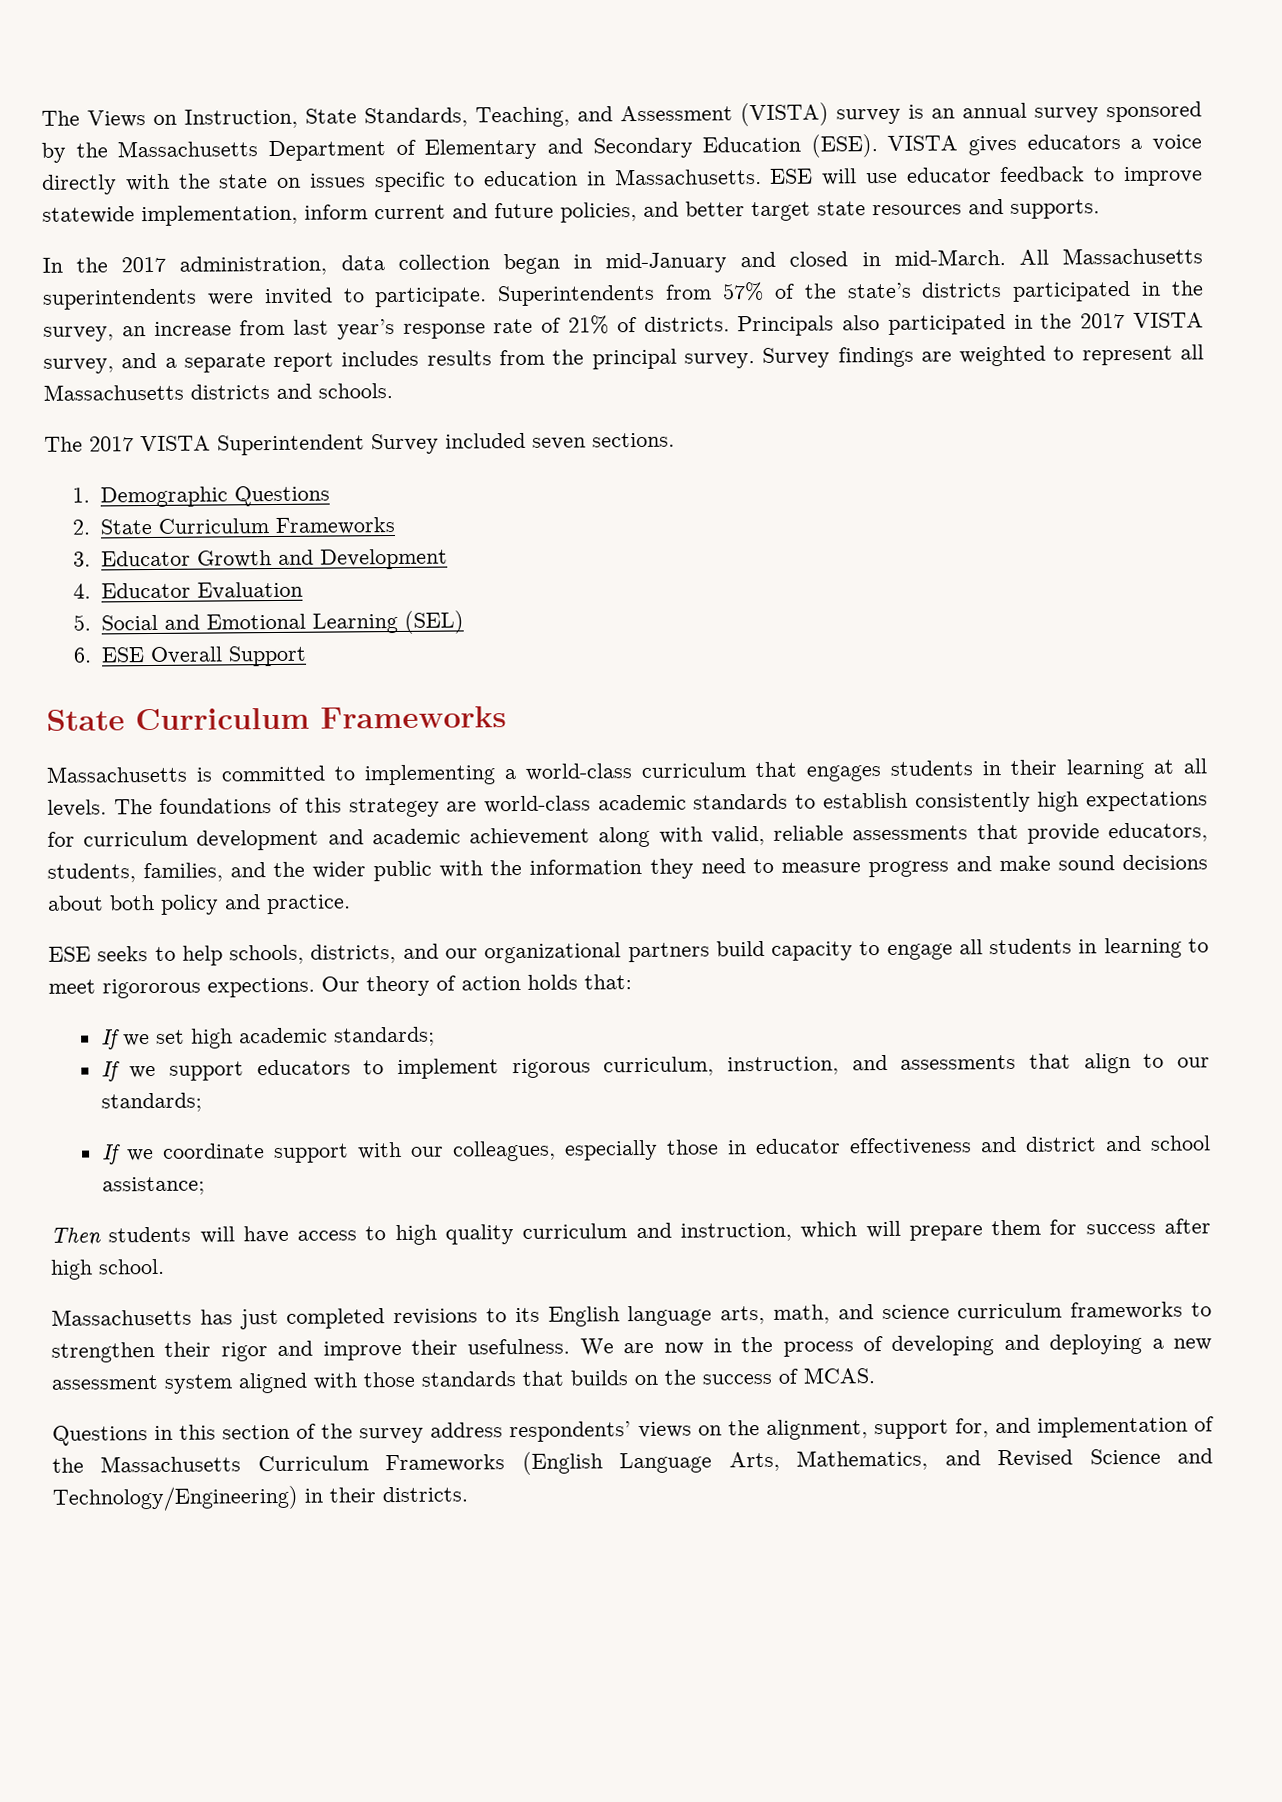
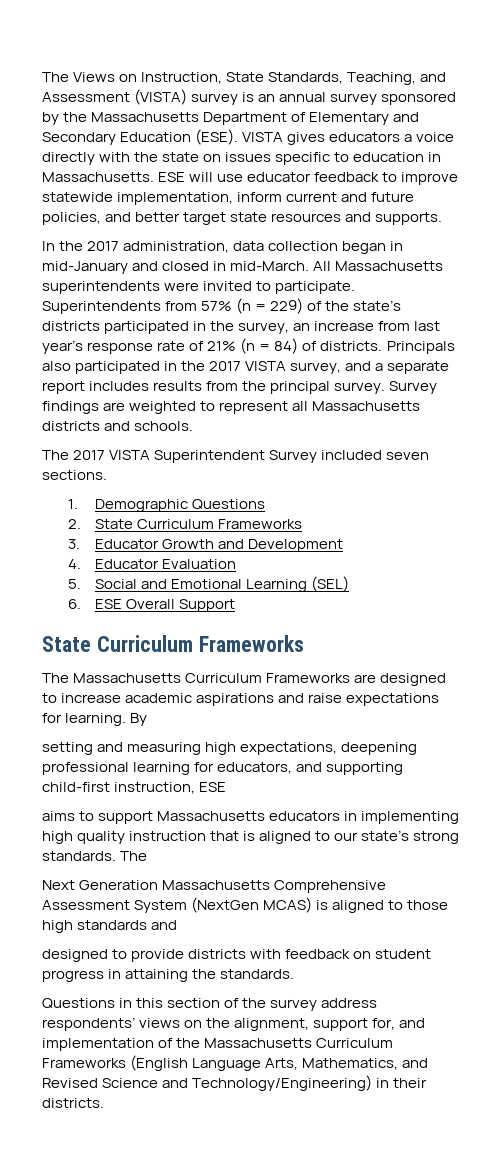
- Superintendents from 57% of the state’s districts participated in the survey, an increase from last year’s response rate of 21% of districts.
+ Superintendents from 57% (n = 229) of the state’s districts participated in the survey, an increase from last year’s response rate of 21% (n = 84) of districts.
- Massachusetts is committed to implementing a world-class curriculum that engages students in their learning at all levels. The foundations of this strategey are world-class academic standards to establish consistently high expectations for curriculum development and academic achievement along with valid, reliable assessments that provide educators, students, families, and the wider public with the information they need to measure progress and make sound decisions about both policy and practice.
- ESE seeks to help schools, districts, and our organizational partners build capacity to engage all students in learning to meet rigororous expections. Our theory of action holds that:
- If we set high academic standards;
- If we support educators to implement rigorous curriculum, instruction, and assessments that align to our standards;
- If we coordinate support with our colleagues, especially those in educator effectiveness and district and school assistance;
- Then students will have access to high quality curriculum and instruction, which will prepare them for success after high school.
- Massachusetts has just completed revisions to its English language arts, math, and science curriculum frameworks to strengthen their rigor and improve their usefulness. We are now in the process of developing and deploying a new assessment system aligned with those standards that builds on the success of MCAS.
+ The Massachusetts Curriculum Frameworks are designed to increase academic aspirations and raise expectations for learning. By
+ setting and measuring high expectations, deepening professional learning for educators, and supporting child-first instruction, ESE
+ aims to support Massachusetts educators in implementing high quality instruction that is aligned to our state’s strong standards. The
+ Next Generation Massachusetts Comprehensive Assessment System (NextGen MCAS) is aligned to those high standards and
+ designed to provide districts with feedback on student progress in attaining the standards.

